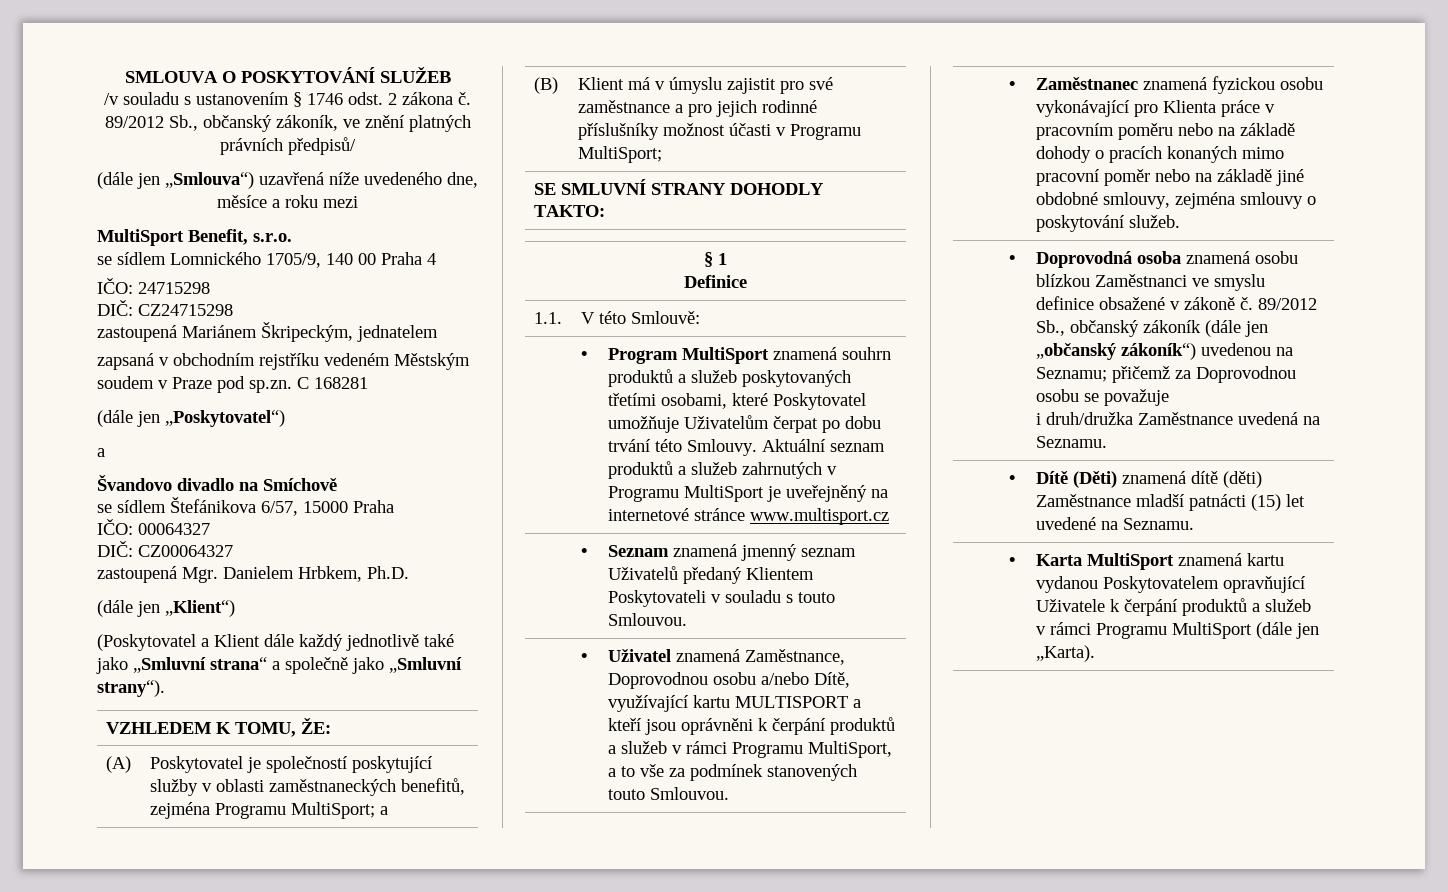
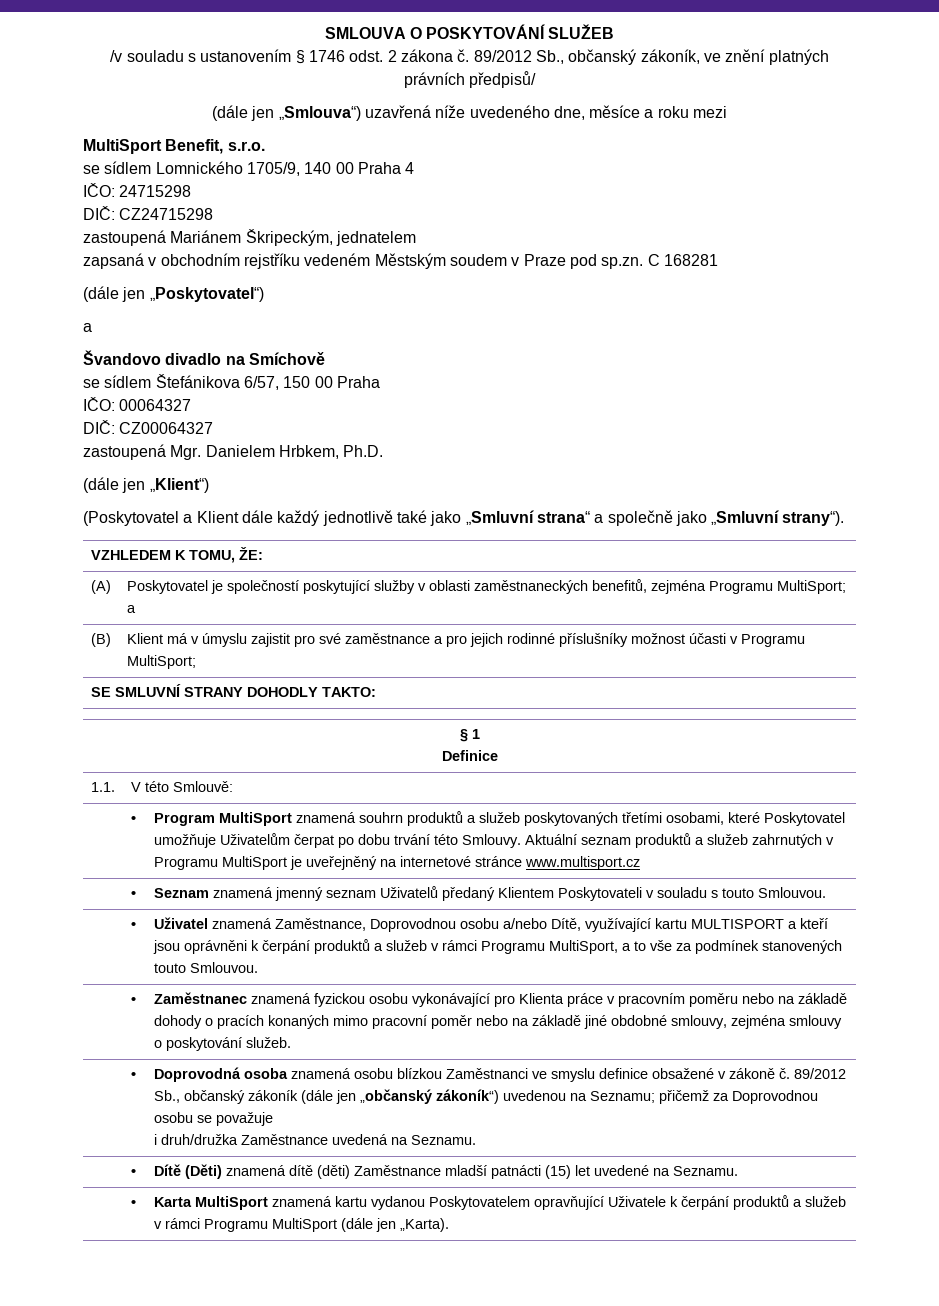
- se sídlem Štefánikova 6/57, 15000 Praha
+ se sídlem Štefánikova 6/57, 150 00 Praha

